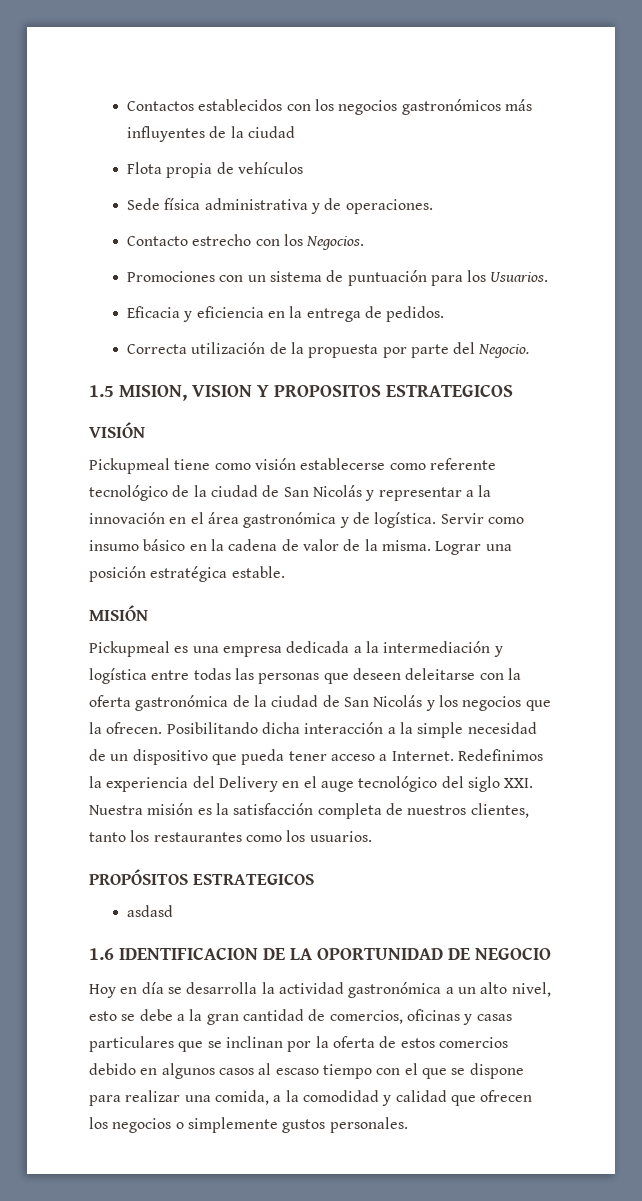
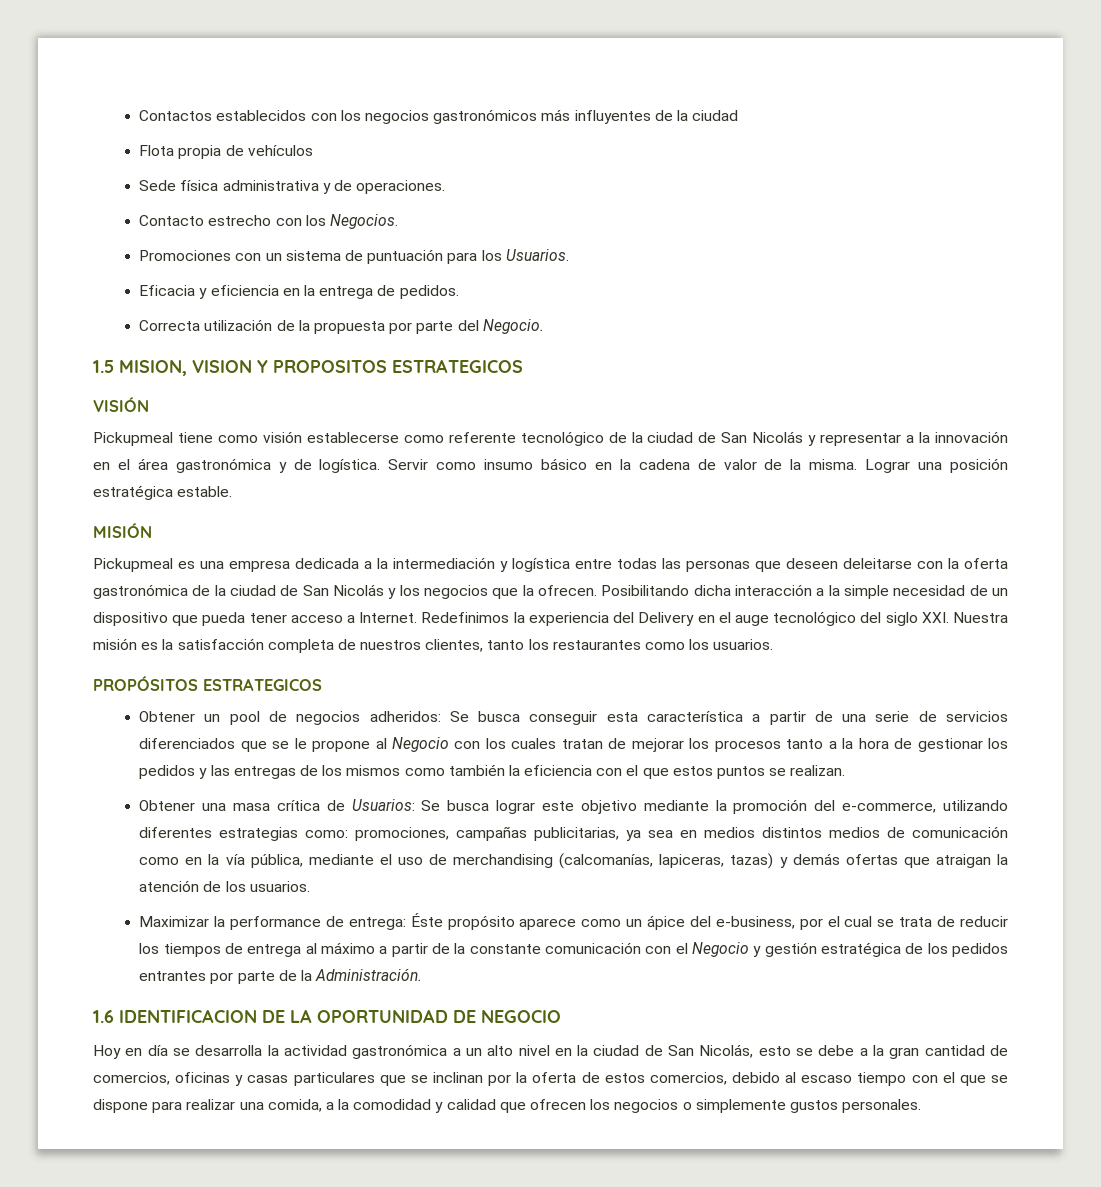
- asdasd
+ Obtener un pool de negocios adheridos: Se busca conseguir esta característica a partir de una serie de servicios diferenciados que se le propone al Negocio con los cuales tratan de mejorar los procesos tanto a la hora de gestionar los pedidos y las entregas de los mismos como también la eficiencia con el que estos puntos se realizan.
+ Obtener una masa crítica de Usuarios: Se busca lograr este objetivo mediante la promoción del e-commerce, utilizando diferentes estrategias como: promociones, campañas publicitarias, ya sea en medios distintos medios de comunicación como en la vía pública, mediante el uso de merchandising (calcomanías, lapiceras, tazas) y demás ofertas que atraigan la atención de los usuarios.
+ Maximizar la performance de entrega: Éste propósito aparece como un ápice del e-business, por el cual se trata de reducir los tiempos de entrega al máximo a partir de la constante comunicación con el Negocio y gestión estratégica de los pedidos entrantes por parte de la Administración.
- Hoy en día se desarrolla la actividad gastronómica a un alto nivel, esto se debe a la gran cantidad de comercios, oficinas y casas particulares que se inclinan por la oferta de estos comercios debido en algunos casos al escaso tiempo con el que se dispone para realizar una comida, a la comodidad y calidad que ofrecen los negocios o simplemente gustos personales.
+ Hoy en día se desarrolla la actividad gastronómica a un alto nivel en la ciudad de San Nicolás, esto se debe a la gran cantidad de comercios, oficinas y casas particulares que se inclinan por la oferta de estos comercios, debido al escaso tiempo con el que se dispone para realizar una comida, a la comodidad y calidad que ofrecen los negocios o simplemente gustos personales.

